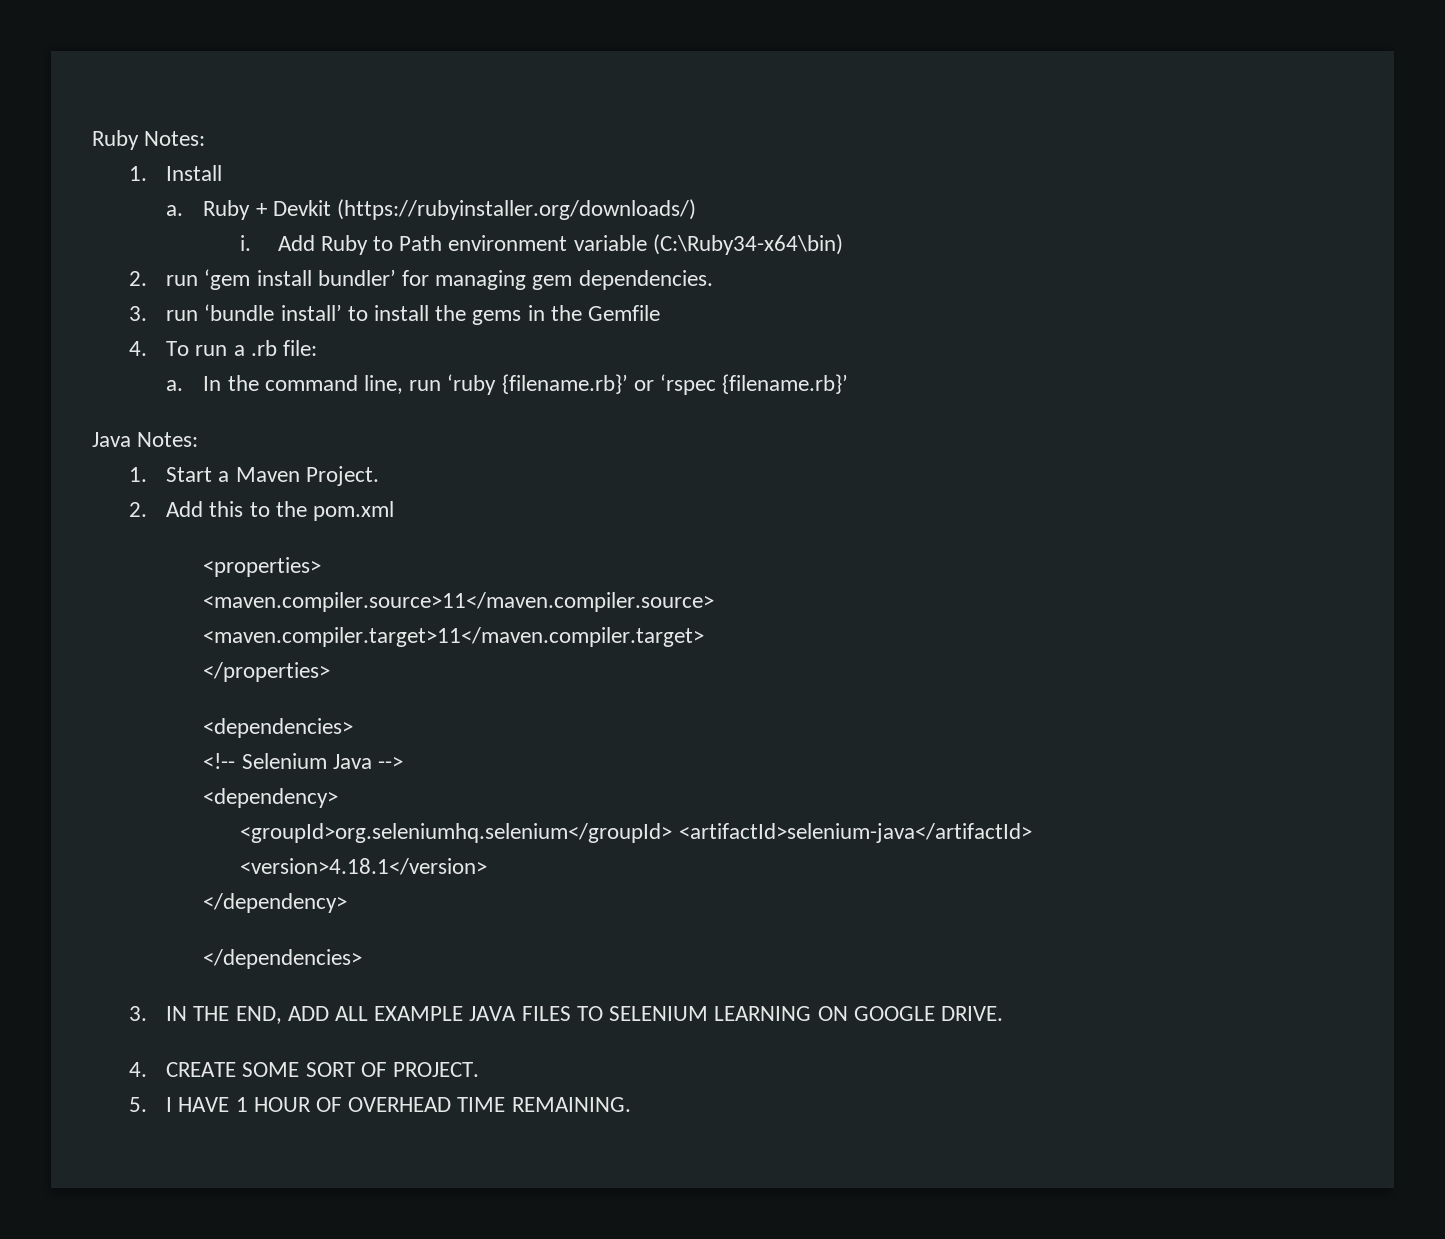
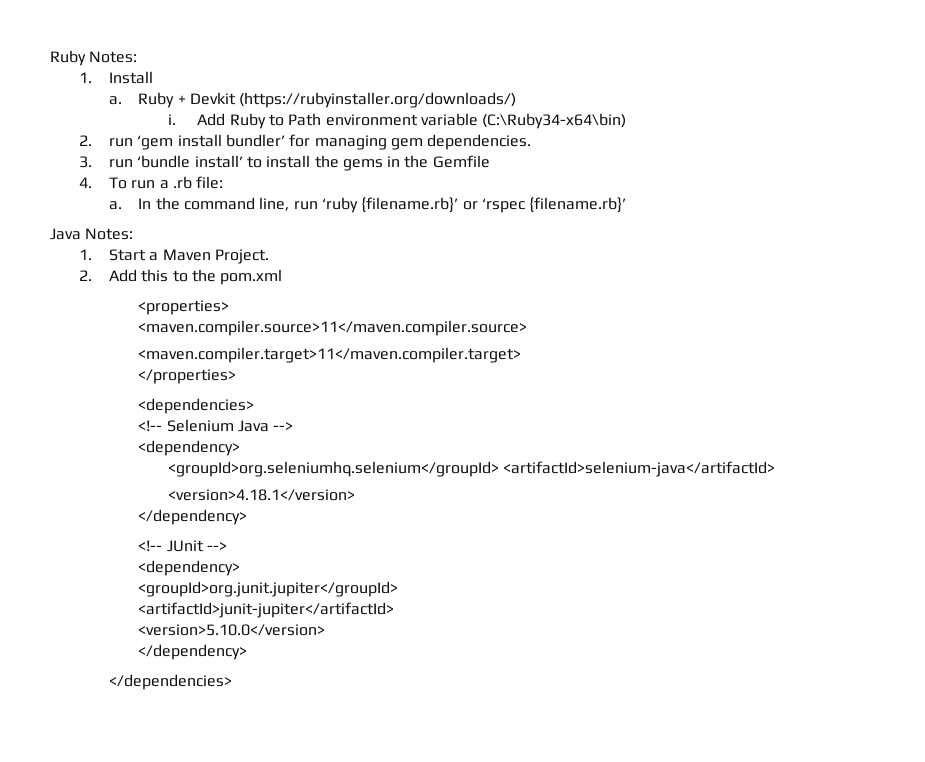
+ <!-- JUnit -->
+ <dependency>
+ <groupId>org.junit.jupiter</groupId>
+ <artifactId>junit-jupiter</artifactId>
+ <version>5.10.0</version>
+ </dependency>
  </dependencies>
- 3. IN THE END, ADD ALL EXAMPLE JAVA FILES TO SELENIUM LEARNING ON GOOGLE DRIVE.
- 4. CREATE SOME SORT OF PROJECT.
- 5. I HAVE 1 HOUR OF OVERHEAD TIME REMAINING.

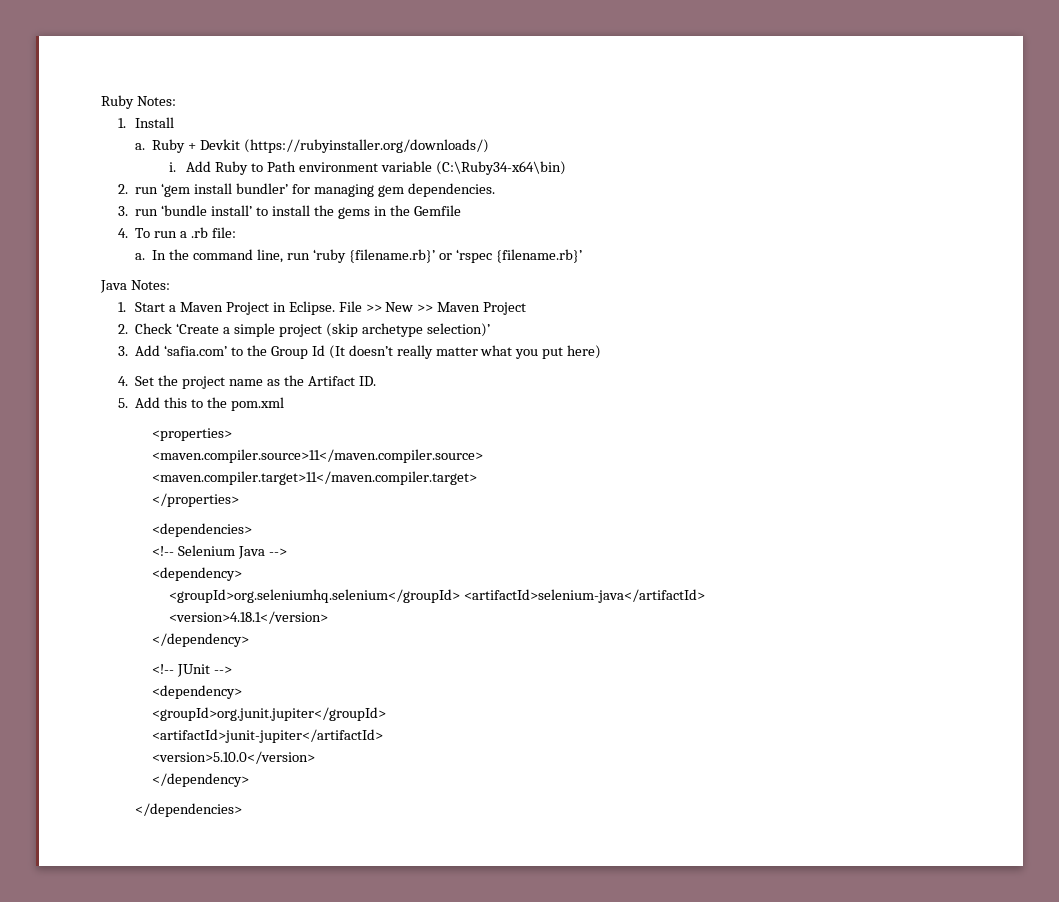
- 1. Start a Maven Project.
- 2. Add this to the pom.xml
+ 1. Start a Maven Project in Eclipse. File >> New >> Maven Project
+ 2. Check ‘Create a simple project (skip archetype selection)’
+ 3. Add ‘safia.com’ to the Group Id (It doesn’t really matter what you put here)
+ 4. Set the project name as the Artifact ID.
+ 5. Add this to the pom.xml

